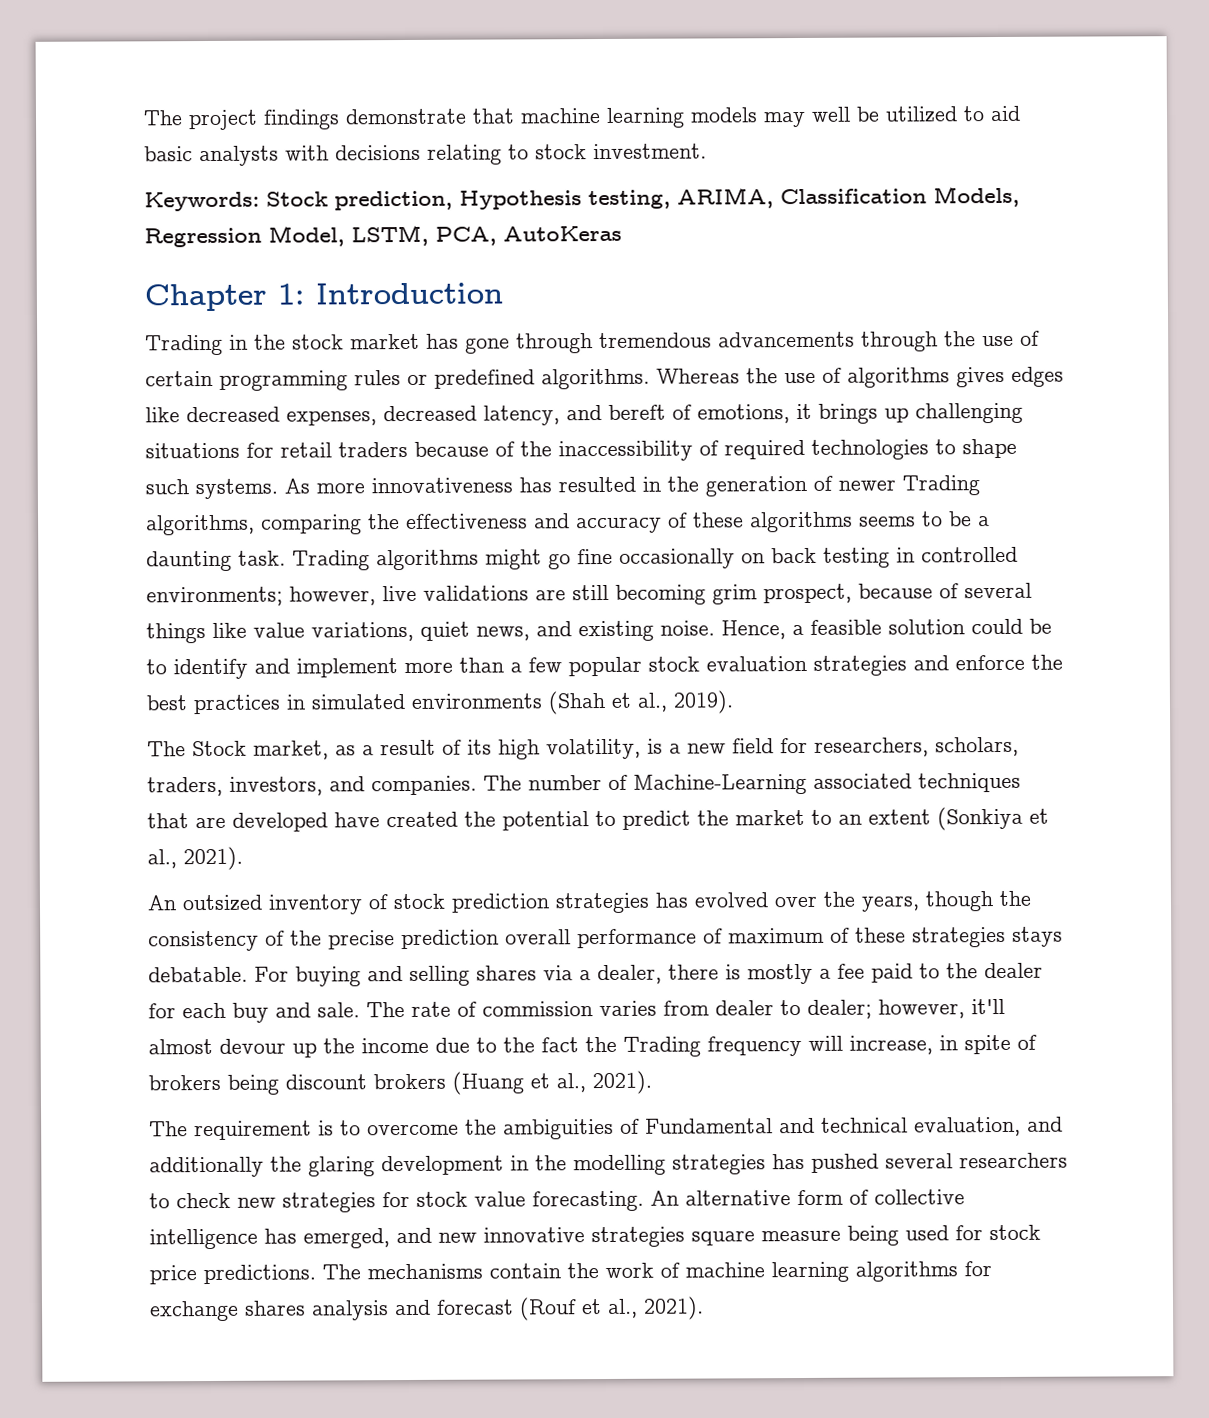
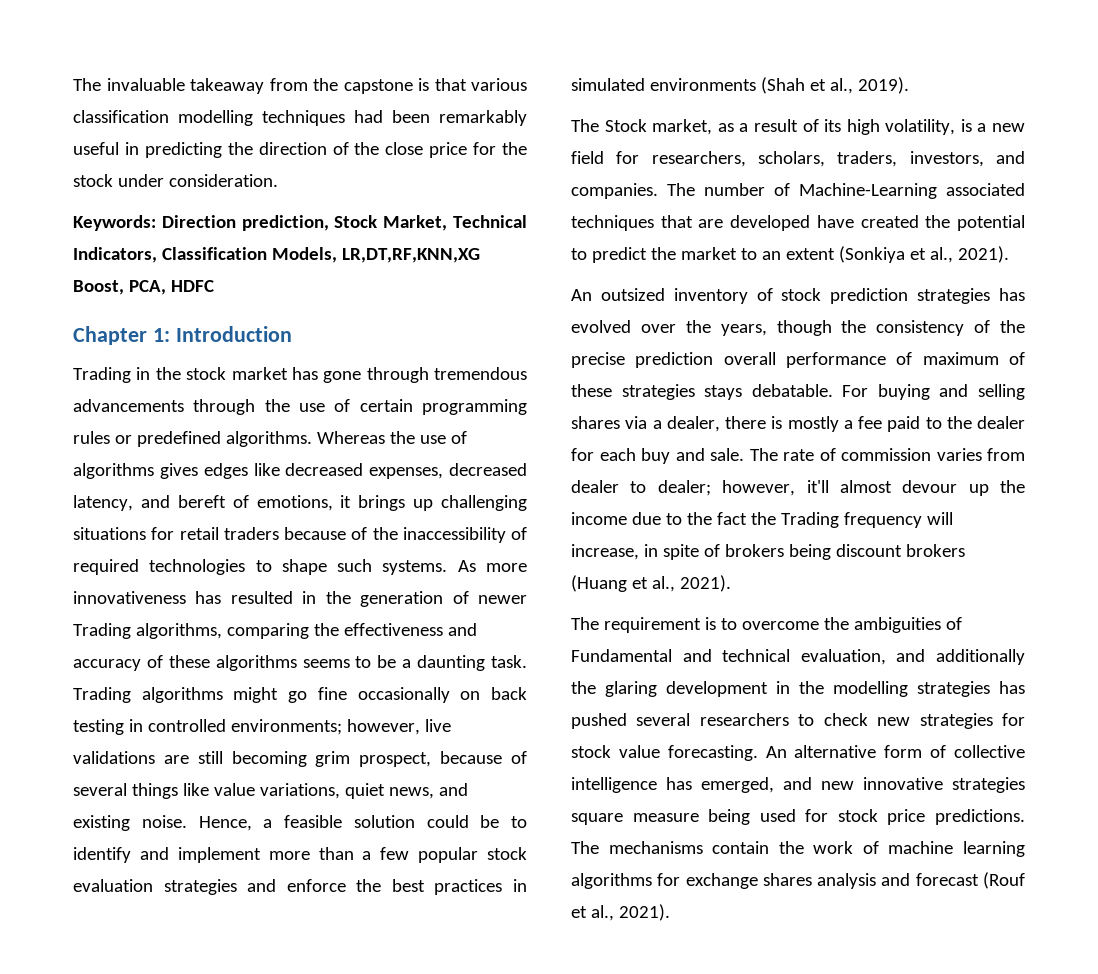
- The project findings demonstrate that machine learning models may well be utilized to aid basic analysts with decisions relating to stock investment.
- Keywords: Stock prediction, Hypothesis testing, ARIMA, Classification Models, Regression Model, LSTM, PCA, AutoKeras
+ The invaluable takeaway from the capstone is that various classification modelling techniques had been remarkably useful in predicting the direction of the close price for the stock under consideration.
+ Keywords: Direction prediction, Stock Market, Technical Indicators, Classification Models, LR,DT,RF,KNN,XG Boost, PCA, HDFC

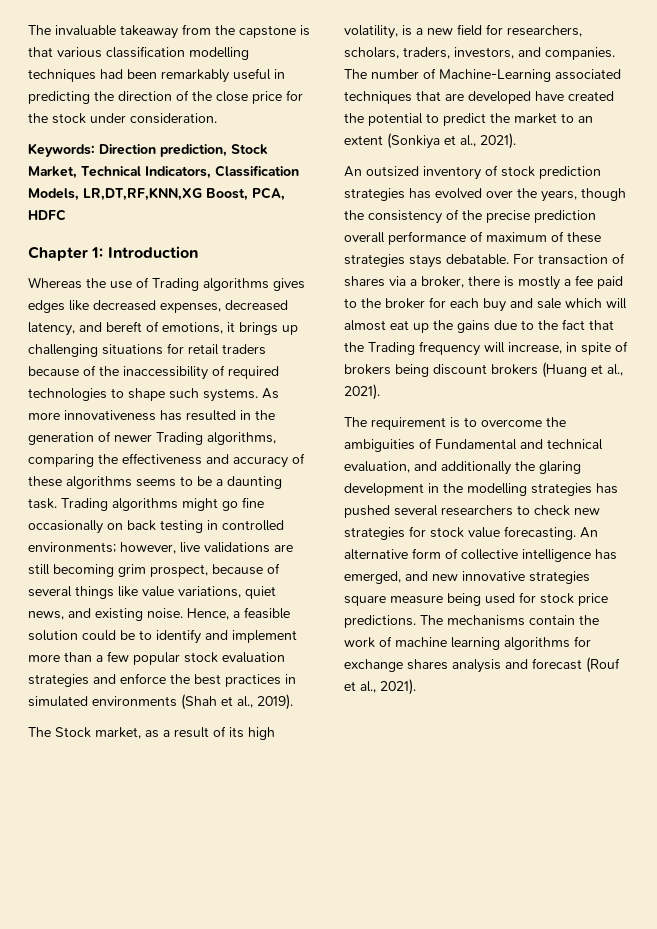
- Trading in the stock market has gone through tremendous advancements through the use of certain programming rules or predefined algorithms. Whereas the use of algorithms gives edges like decreased expenses, decreased latency, and bereft of emotions, it brings up challenging situations for retail traders because of the inaccessibility of required technologies to shape such systems.
+ Whereas the use of Trading algorithms gives edges like decreased expenses, decreased latency, and bereft of emotions, it brings up challenging situations for retail traders because of the inaccessibility of required technologies to shape such systems.
- For buying and selling shares via a dealer, there is mostly a fee paid to the dealer for each buy and sale. The rate of commission varies from dealer to dealer; however, it'll almost devour up the income due to the fact the Trading frequency will increase, in spite of brokers being discount brokers (Huang et al., 2021).
+ For transaction of shares via a broker, there is mostly a fee paid to the broker for each buy and sale which will almost eat up the gains due to the fact that the Trading frequency will increase, in spite of brokers being discount brokers (Huang et al., 2021).

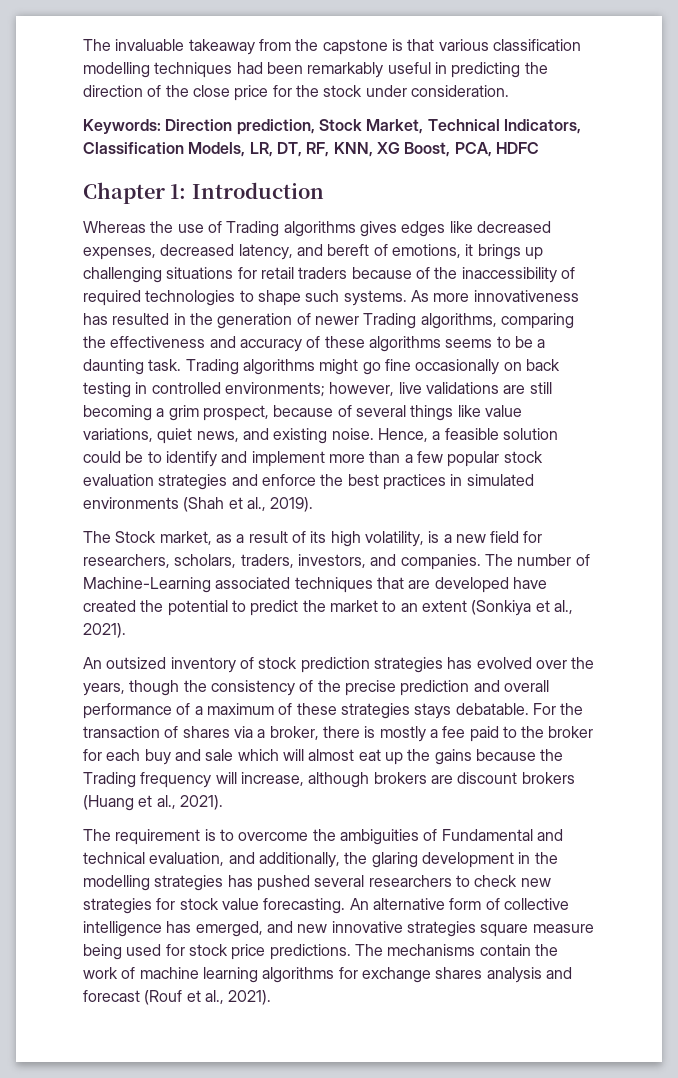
- Keywords: Direction prediction, Stock Market, Technical Indicators, Classification Models, LR,DT,RF,KNN,XG Boost, PCA, HDFC
+ Keywords: Direction prediction, Stock Market, Technical Indicators, Classification Models, LR, DT, RF, KNN, XG Boost, PCA, HDFC
- Trading algorithms might go fine occasionally on back testing in controlled environments; however, live validations are still becoming grim prospect, because of several things like value variations, quiet news, and existing noise.
+ Trading algorithms might go fine occasionally on back testing in controlled environments; however, live validations are still becoming a grim prospect, because of several things like value variations, quiet news, and existing noise.
- An outsized inventory of stock prediction strategies has evolved over the years, though the consistency of the precise prediction overall performance of maximum of these strategies stays debatable.
+ An outsized inventory of stock prediction strategies has evolved over the years, though the consistency of the precise prediction and overall performance of a maximum of these strategies stays debatable.
- For transaction of shares via a broker, there is mostly a fee paid to the broker for each buy and sale which will almost eat up the gains due to the fact that the Trading frequency will increase, in spite of brokers being discount brokers (Huang et al., 2021).
+ For the transaction of shares via a broker, there is mostly a fee paid to the broker for each buy and sale which will almost eat up the gains because the Trading frequency will increase, although brokers are discount brokers (Huang et al., 2021).
- The requirement is to overcome the ambiguities of Fundamental and technical evaluation, and additionally the glaring development in the modelling strategies has pushed several researchers to check new strategies for stock value forecasting.
+ The requirement is to overcome the ambiguities of Fundamental and technical evaluation, and additionally, the glaring development in the modelling strategies has pushed several researchers to check new strategies for stock value forecasting.

